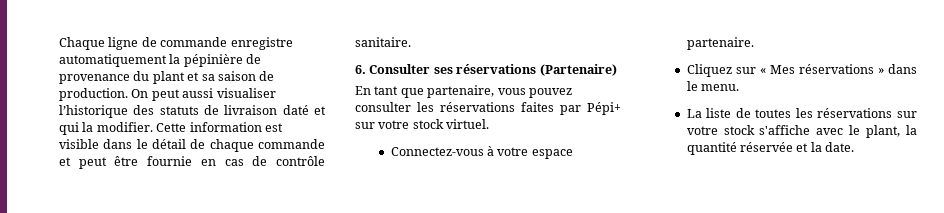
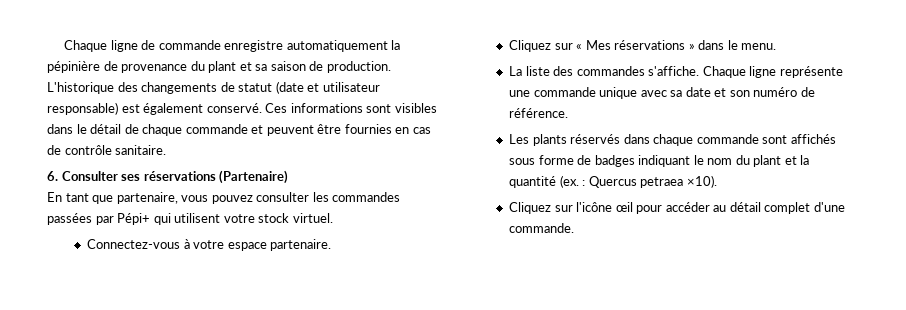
- On peut aussi visualiser l’historique des statuts de livraison daté et qui la modifier. Cette information est visible dans le détail de chaque commande et peut être fournie en cas de contrôle sanitaire.
+ L'historique des changements de statut (date et utilisateur responsable) est également conservé. Ces informations sont visibles dans le détail de chaque commande et peuvent être fournies en cas de contrôle sanitaire.
- En tant que partenaire, vous pouvez consulter les réservations faites par Pépi+ sur votre stock virtuel.
+ En tant que partenaire, vous pouvez consulter les commandes passées par Pépi+ qui utilisent votre stock virtuel.
- La liste de toutes les réservations sur votre stock s'affiche avec le plant, la quantité réservée et la date.
+ La liste des commandes s'affiche. Chaque ligne représente une commande unique avec sa date et son numéro de référence.
+ Les plants réservés dans chaque commande sont affichés sous forme de badges indiquant le nom du plant et la quantité (ex. : Quercus petraea ×10).
+ Cliquez sur l'icône œil pour accéder au détail complet d'une commande.

